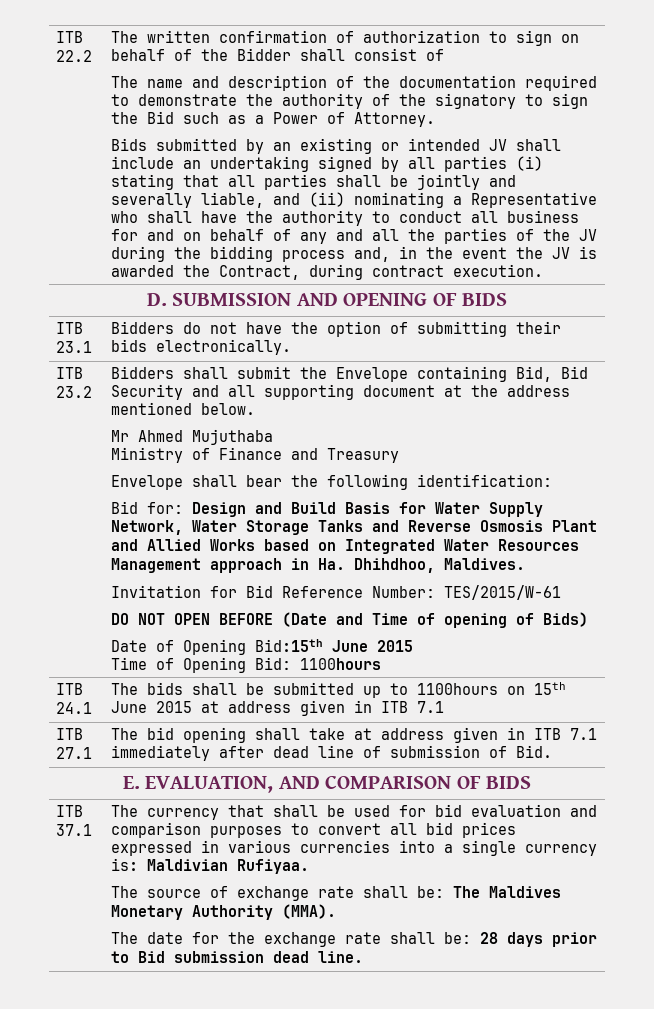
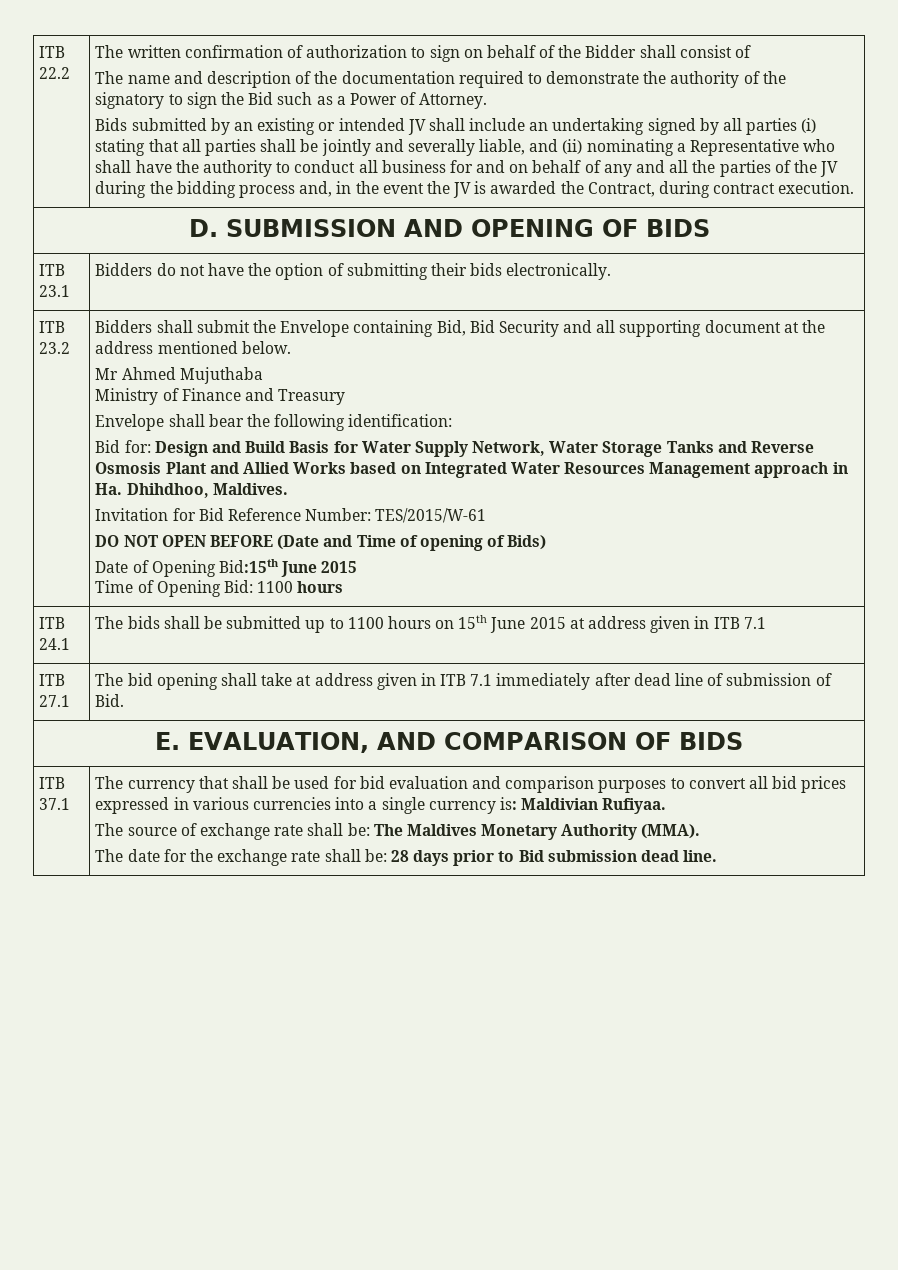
- Time of Opening Bid: 1100hours
+ Time of Opening Bid: 1100 hours
- ITB 24.1 | The bids shall be submitted up to 1100hours on 15th June 2015 at address given in ITB 7.1
+ ITB 24.1 | The bids shall be submitted up to 1100 hours on 15th June 2015 at address given in ITB 7.1

